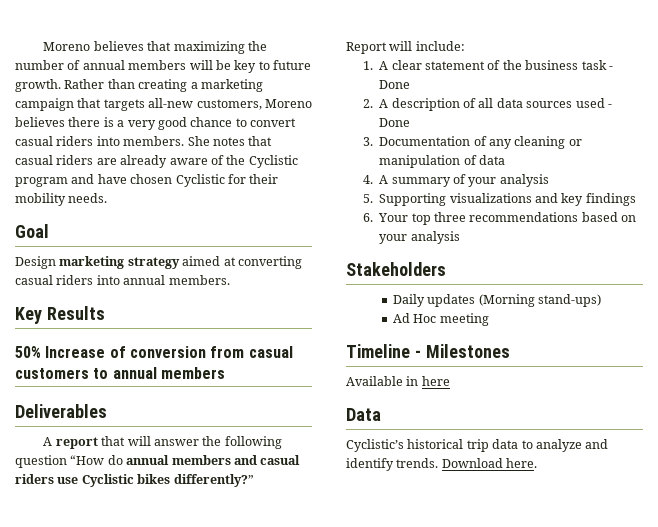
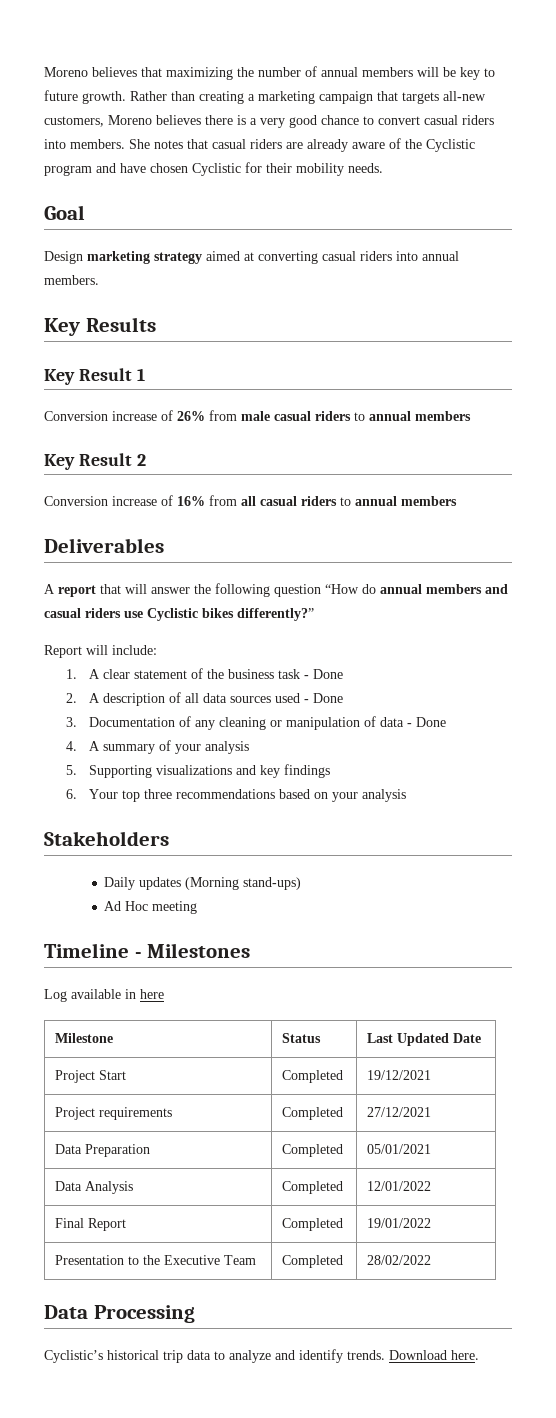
- 50% Increase of conversion from casual customers to annual members
+ Key Result 1
+ Conversion increase of 26% from male casual riders to annual members
+ Key Result 2
+ Conversion increase of 16% from all casual riders to annual members
- 3. Documentation of any cleaning or manipulation of data
+ 3. Documentation of any cleaning or manipulation of data - Done
- Available in here
+ Log available in here
- Data
+ Milestone | Status | Last Updated Date
+ Project Start | Completed | 19/12/2021
+ Project requirements | Completed | 27/12/2021
+ Data Preparation | Completed | 05/01/2021
+ Data Analysis | Completed | 12/01/2022
+ Final Report | Completed | 19/01/2022
+ Presentation to the Executive Team | Completed | 28/02/2022
+ Data Processing

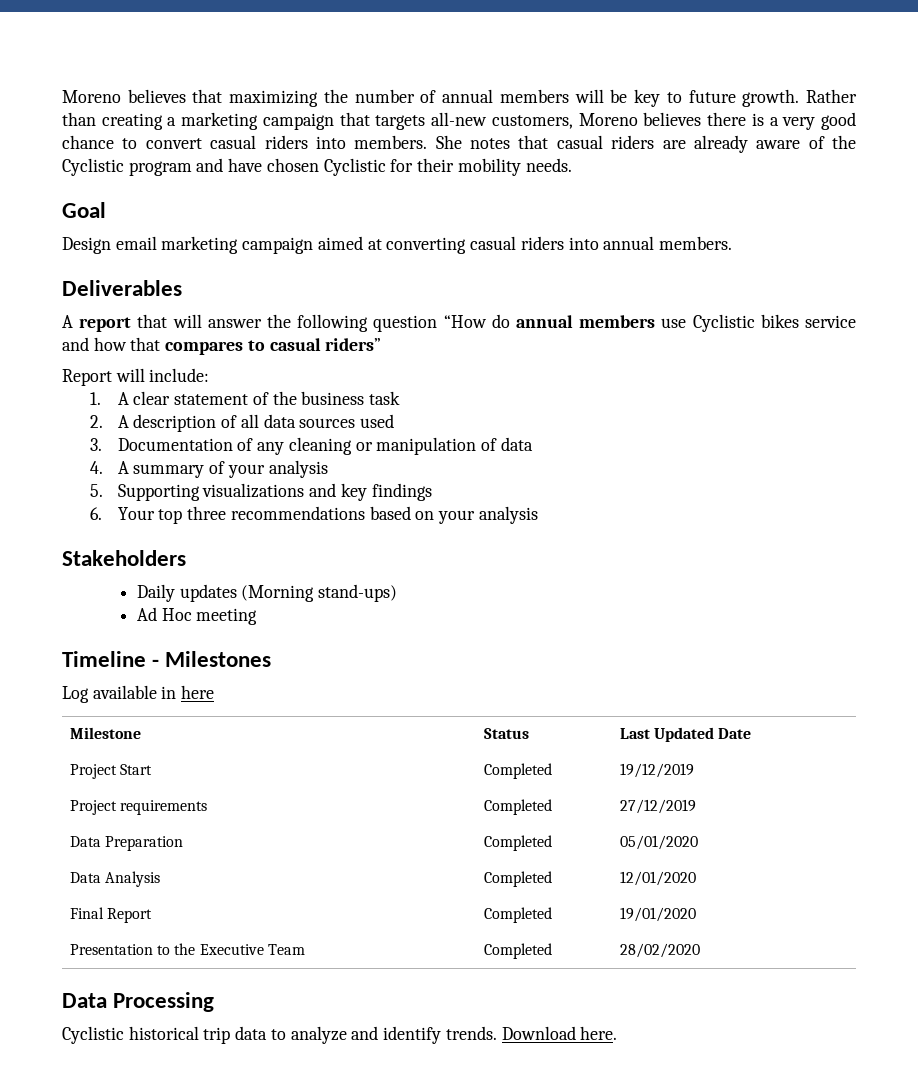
- Design marketing strategy aimed at converting casual riders into annual members.
+ Design email marketing campaign aimed at converting casual riders into annual members.
- Key Results
- Key Result 1
- Conversion increase of 26% from male casual riders to annual members
- Key Result 2
- Conversion increase of 16% from all casual riders to annual members
- A report that will answer the following question “How do annual members and casual riders use Cyclistic bikes differently?”
+ A report that will answer the following question “How do annual members use Cyclistic bikes service and how that compares to casual riders”
- 1. A clear statement of the business task - Done
+ 1. A clear statement of the business task
- 2. A description of all data sources used - Done
+ 2. A description of all data sources used
- 3. Documentation of any cleaning or manipulation of data - Done
+ 3. Documentation of any cleaning or manipulation of data
- Project Start | Completed | 19/12/2021
+ Project Start | Completed | 19/12/2019
- Project requirements | Completed | 27/12/2021
+ Project requirements | Completed | 27/12/2019
- Data Preparation | Completed | 05/01/2021
+ Data Preparation | Completed | 05/01/2020
- Data Analysis | Completed | 12/01/2022
+ Data Analysis | Completed | 12/01/2020
- Final Report | Completed | 19/01/2022
+ Final Report | Completed | 19/01/2020
- Presentation to the Executive Team | Completed | 28/02/2022
+ Presentation to the Executive Team | Completed | 28/02/2020
- Cyclistic’s historical trip data to analyze and identify trends.
+ Cyclistic historical trip data to analyze and identify trends.

